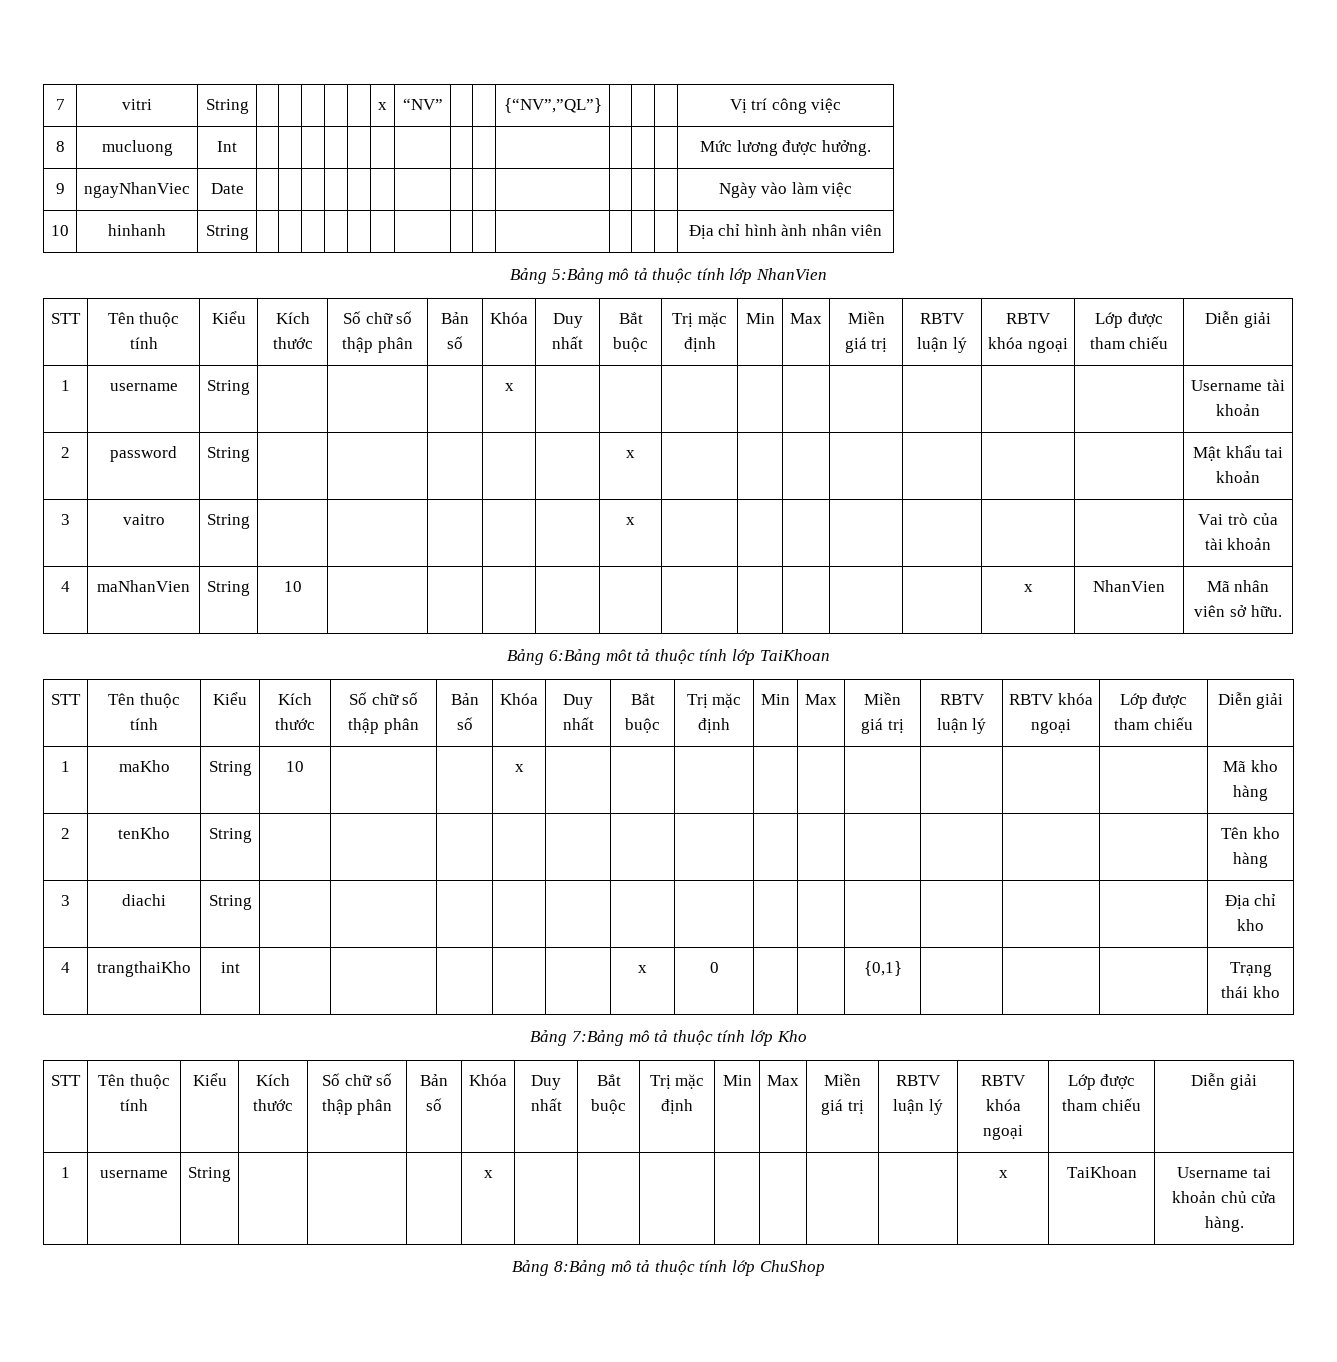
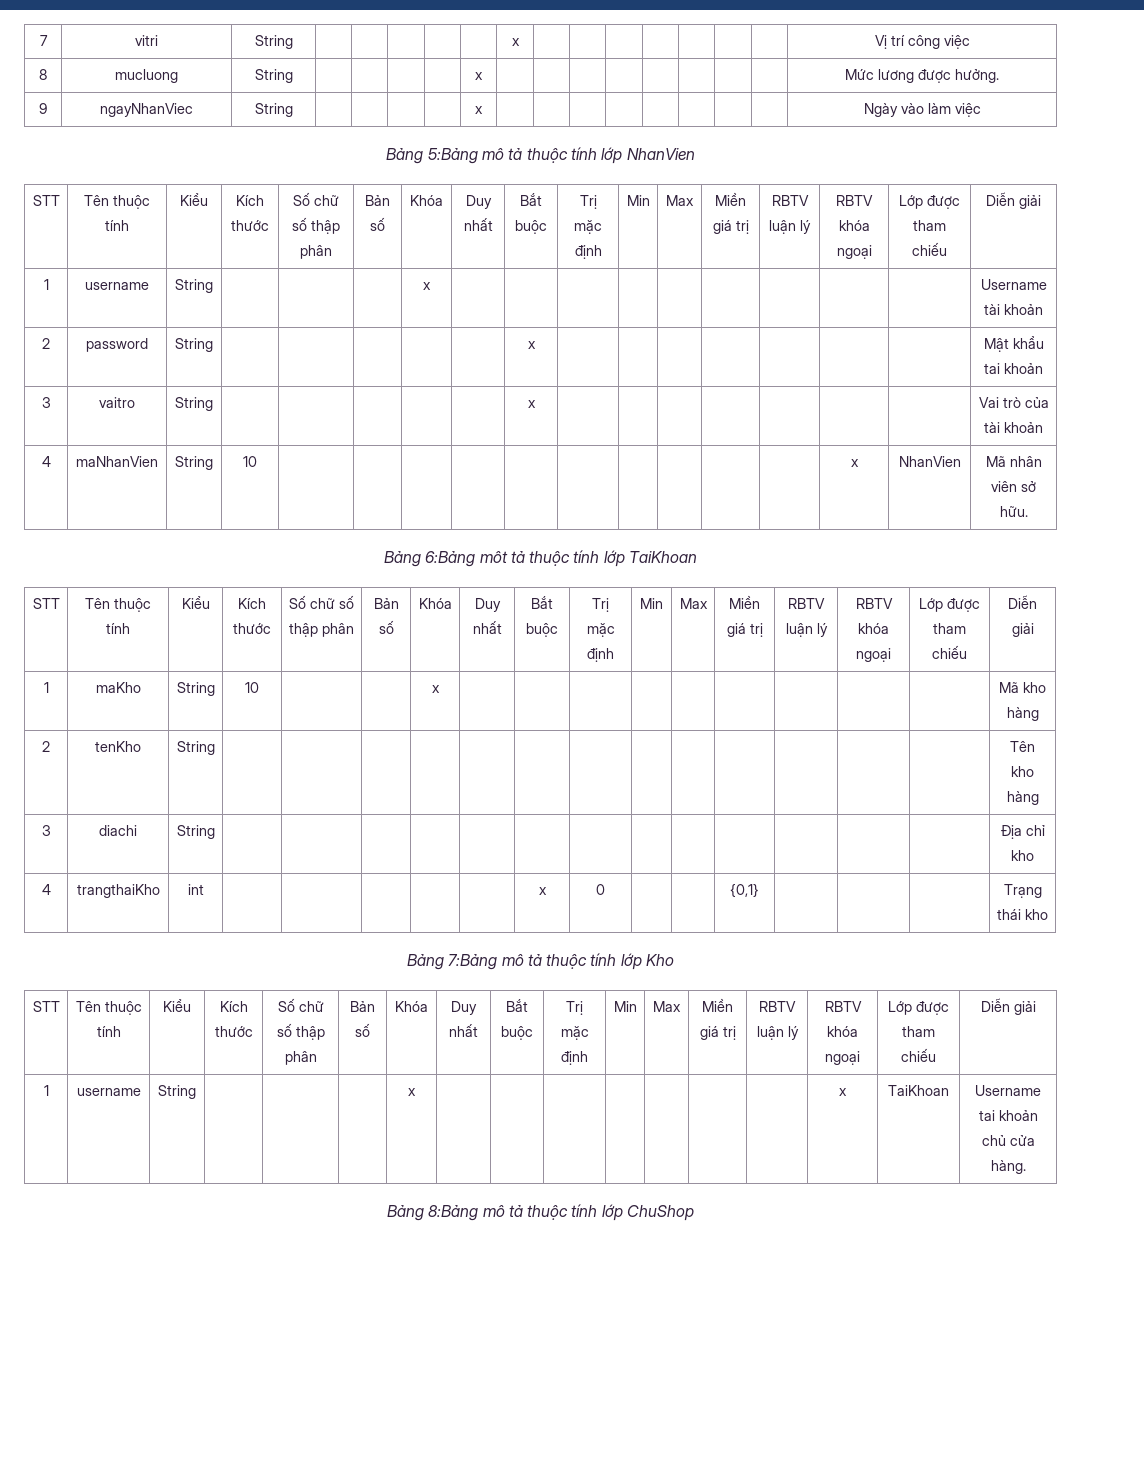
- 7 | vitri | String | | | | | | x | “NV” | | | {“NV”,”QL”} | | | | Vị trí công việc
+ 7 | vitri | String | | | | | | x | | | | | | | | Vị trí công việc
- 8 | mucluong | Int | | | | | | | | | | | | | | Mức lương được hưởng.
+ 8 | mucluong | String | | | | | x | | | | | | | | | Mức lương được hưởng.
- 9 | ngayNhanViec | Date | | | | | | | | | | | | | | Ngày vào làm việc
+ 9 | ngayNhanViec | String | | | | | x | | | | | | | | | Ngày vào làm việc
- 10 | hinhanh | String | | | | | | | | | | | | | | Địa chỉ hình ành nhân viên

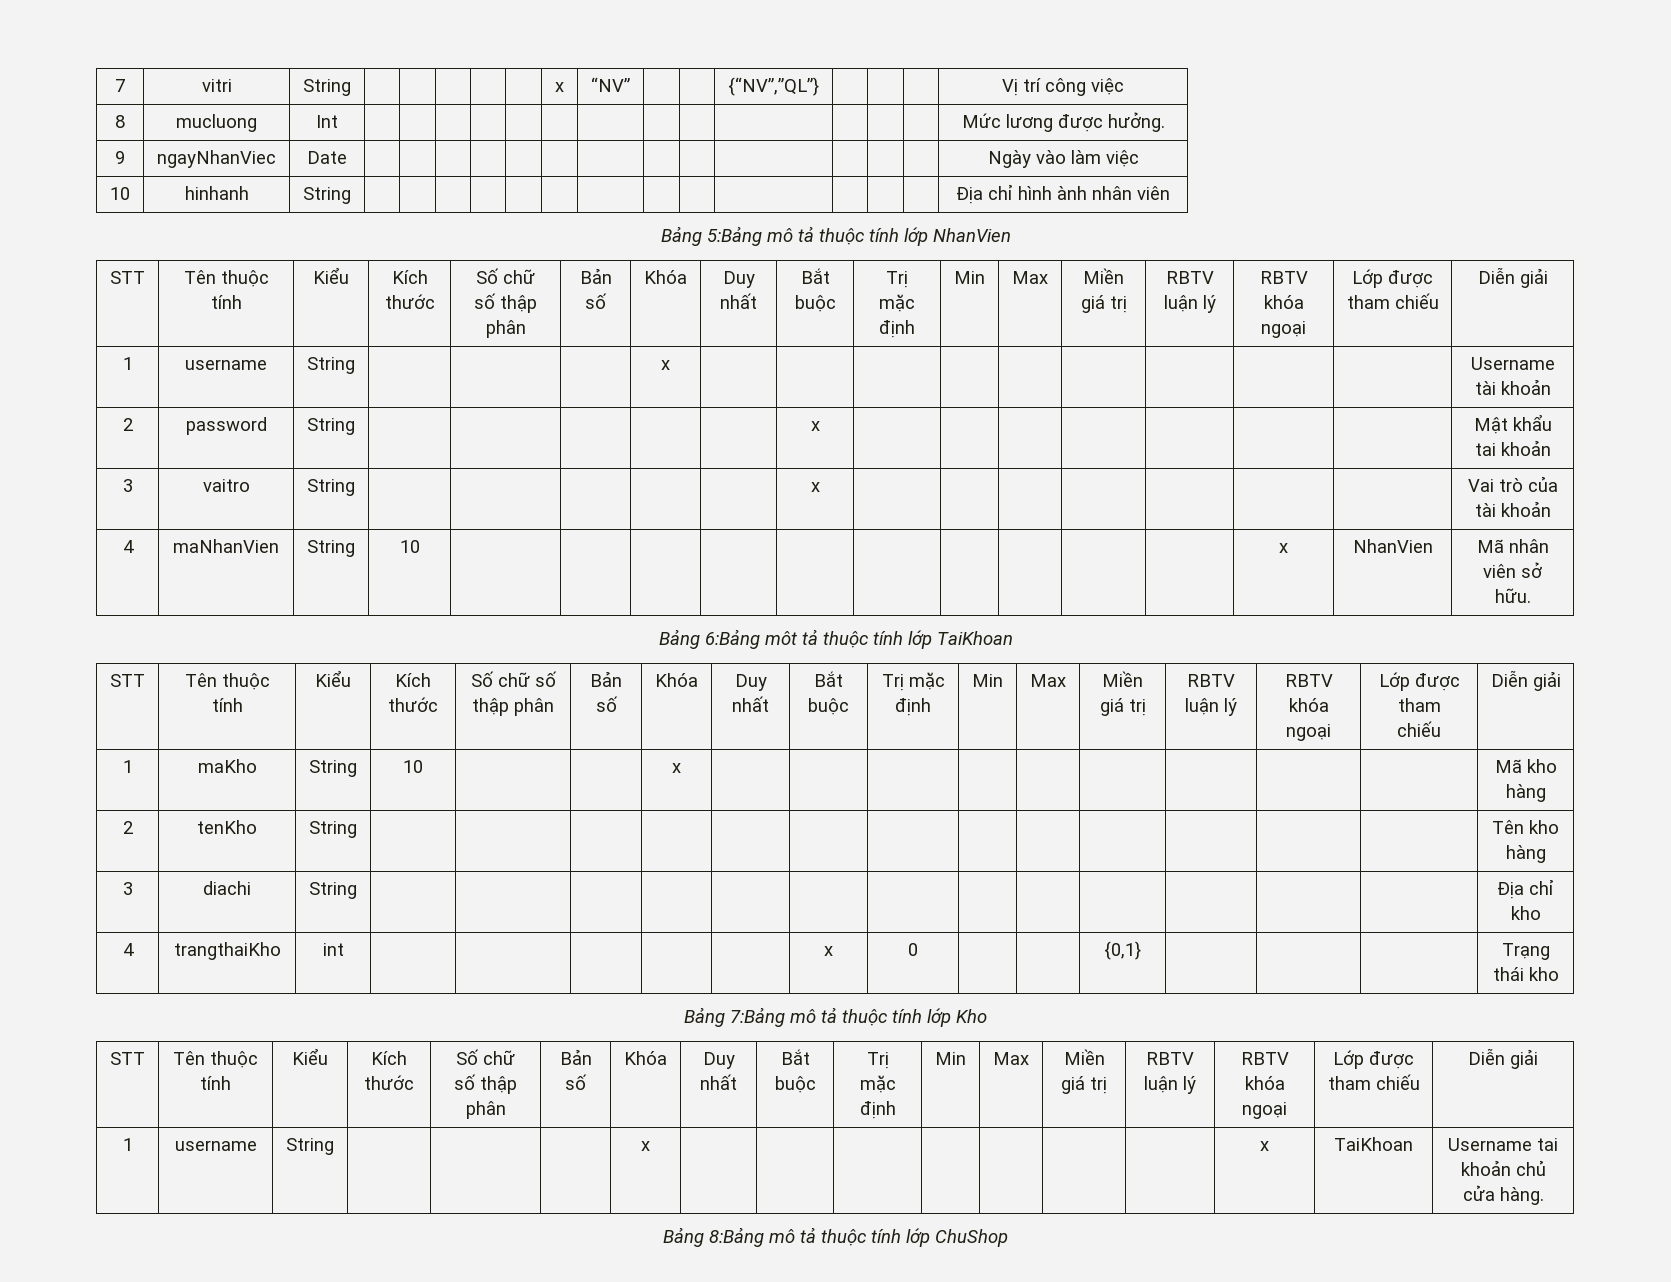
- 7 | vitri | String | | | | | | x | | | | | | | | Vị trí công việc
+ 7 | vitri | String | | | | | | x | “NV” | | | {“NV”,”QL”} | | | | Vị trí công việc
- 8 | mucluong | String | | | | | x | | | | | | | | | Mức lương được hưởng.
+ 8 | mucluong | Int | | | | | | | | | | | | | | Mức lương được hưởng.
- 9 | ngayNhanViec | String | | | | | x | | | | | | | | | Ngày vào làm việc
+ 9 | ngayNhanViec | Date | | | | | | | | | | | | | | Ngày vào làm việc
+ 10 | hinhanh | String | | | | | | | | | | | | | | Địa chỉ hình ành nhân viên

